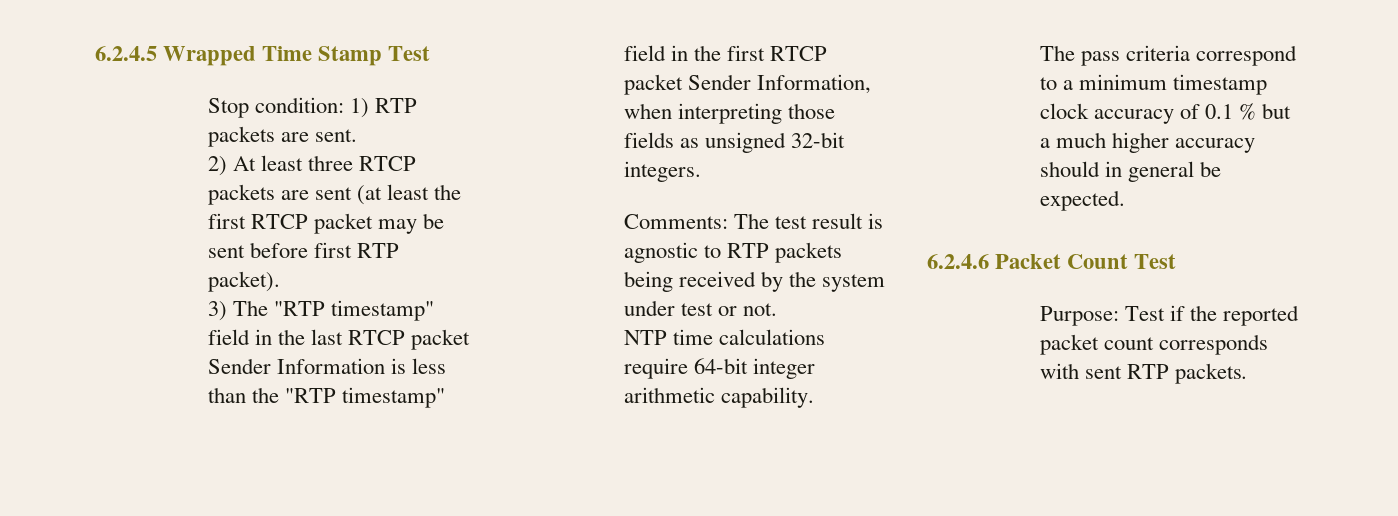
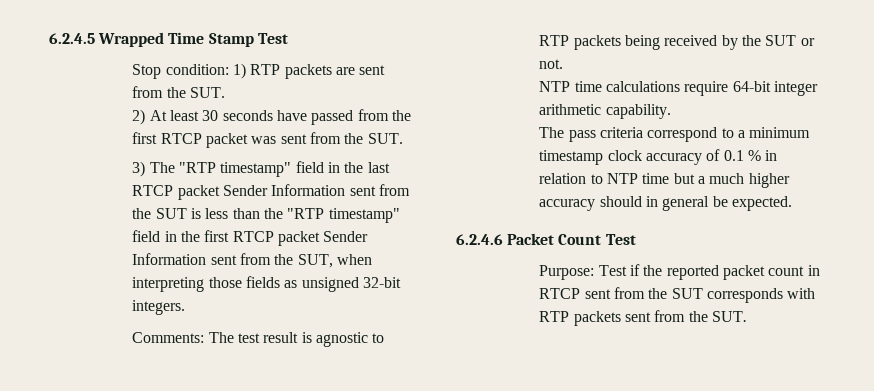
- Stop condition: 1) RTP packets are sent.
+ Stop condition: 1) RTP packets are sent from the SUT.
- 2) At least three RTCP packets are sent (at least the first RTCP packet may be sent before first RTP packet).
+ 2) At least 30 seconds have passed from the first RTCP packet was sent from the SUT.
- 3) The "RTP timestamp" field in the last RTCP packet Sender Information is less than the "RTP timestamp" field in the first RTCP packet Sender Information, when interpreting those fields as unsigned 32-bit integers.
+ 3) The "RTP timestamp" field in the last RTCP packet Sender Information sent from the SUT is less than the "RTP timestamp" field in the first RTCP packet Sender Information sent from the SUT, when interpreting those fields as unsigned 32-bit integers.
- Comments: The test result is agnostic to RTP packets being received by the system under test or not.
+ Comments: The test result is agnostic to RTP packets being received by the SUT or not.
- The pass criteria correspond to a minimum timestamp clock accuracy of 0.1 % but a much higher accuracy should in general be expected.
+ The pass criteria correspond to a minimum timestamp clock accuracy of 0.1 % in relation to NTP time but a much higher accuracy should in general be expected.
- Purpose: Test if the reported packet count corresponds with sent RTP packets.
+ Purpose: Test if the reported packet count in RTCP sent from the SUT corresponds with RTP packets sent from the SUT.

